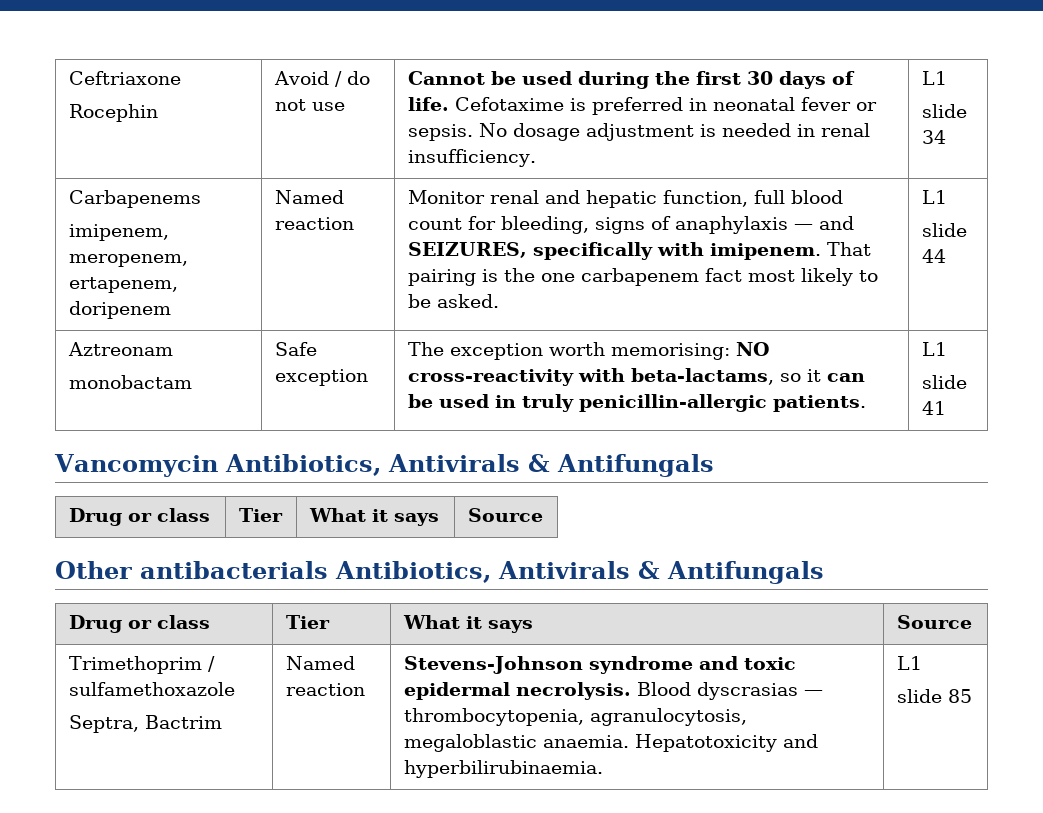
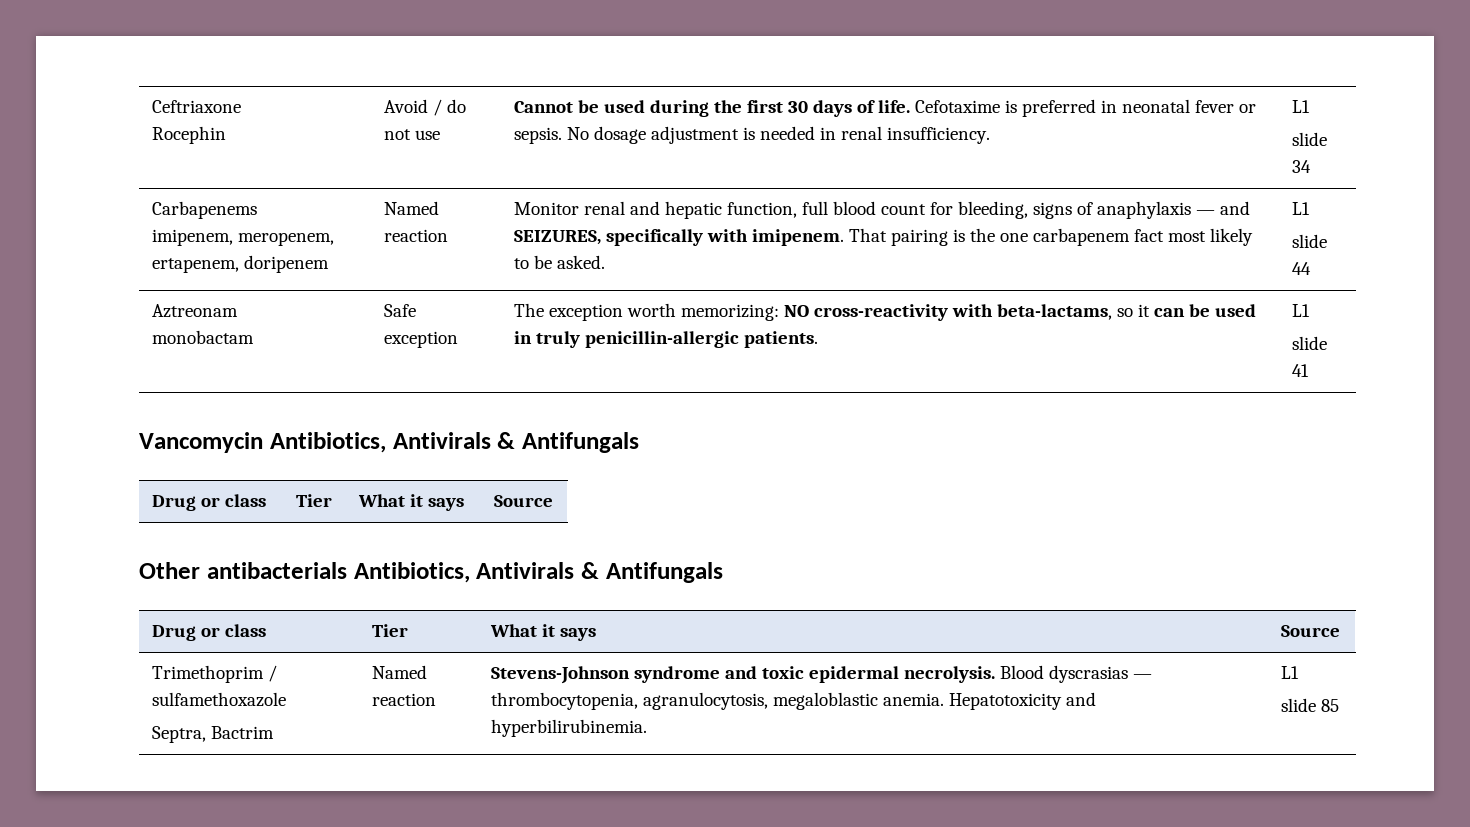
  Aztreonam
- monobactam | Safe exception | The exception worth memorising: NO cross-reactivity with beta-lactams, so it can be used in truly penicillin-allergic patients. | L1
+ monobactam | Safe exception | The exception worth memorizing: NO cross-reactivity with beta-lactams, so it can be used in truly penicillin-allergic patients. | L1
  Trimethoprim / sulfamethoxazole
- Septra, Bactrim | Named reaction | Stevens-Johnson syndrome and toxic epidermal necrolysis. Blood dyscrasias — thrombocytopenia, agranulocytosis, megaloblastic anaemia. Hepatotoxicity and hyperbilirubinaemia. | L1
+ Septra, Bactrim | Named reaction | Stevens-Johnson syndrome and toxic epidermal necrolysis. Blood dyscrasias — thrombocytopenia, agranulocytosis, megaloblastic anemia. Hepatotoxicity and hyperbilirubinemia. | L1

